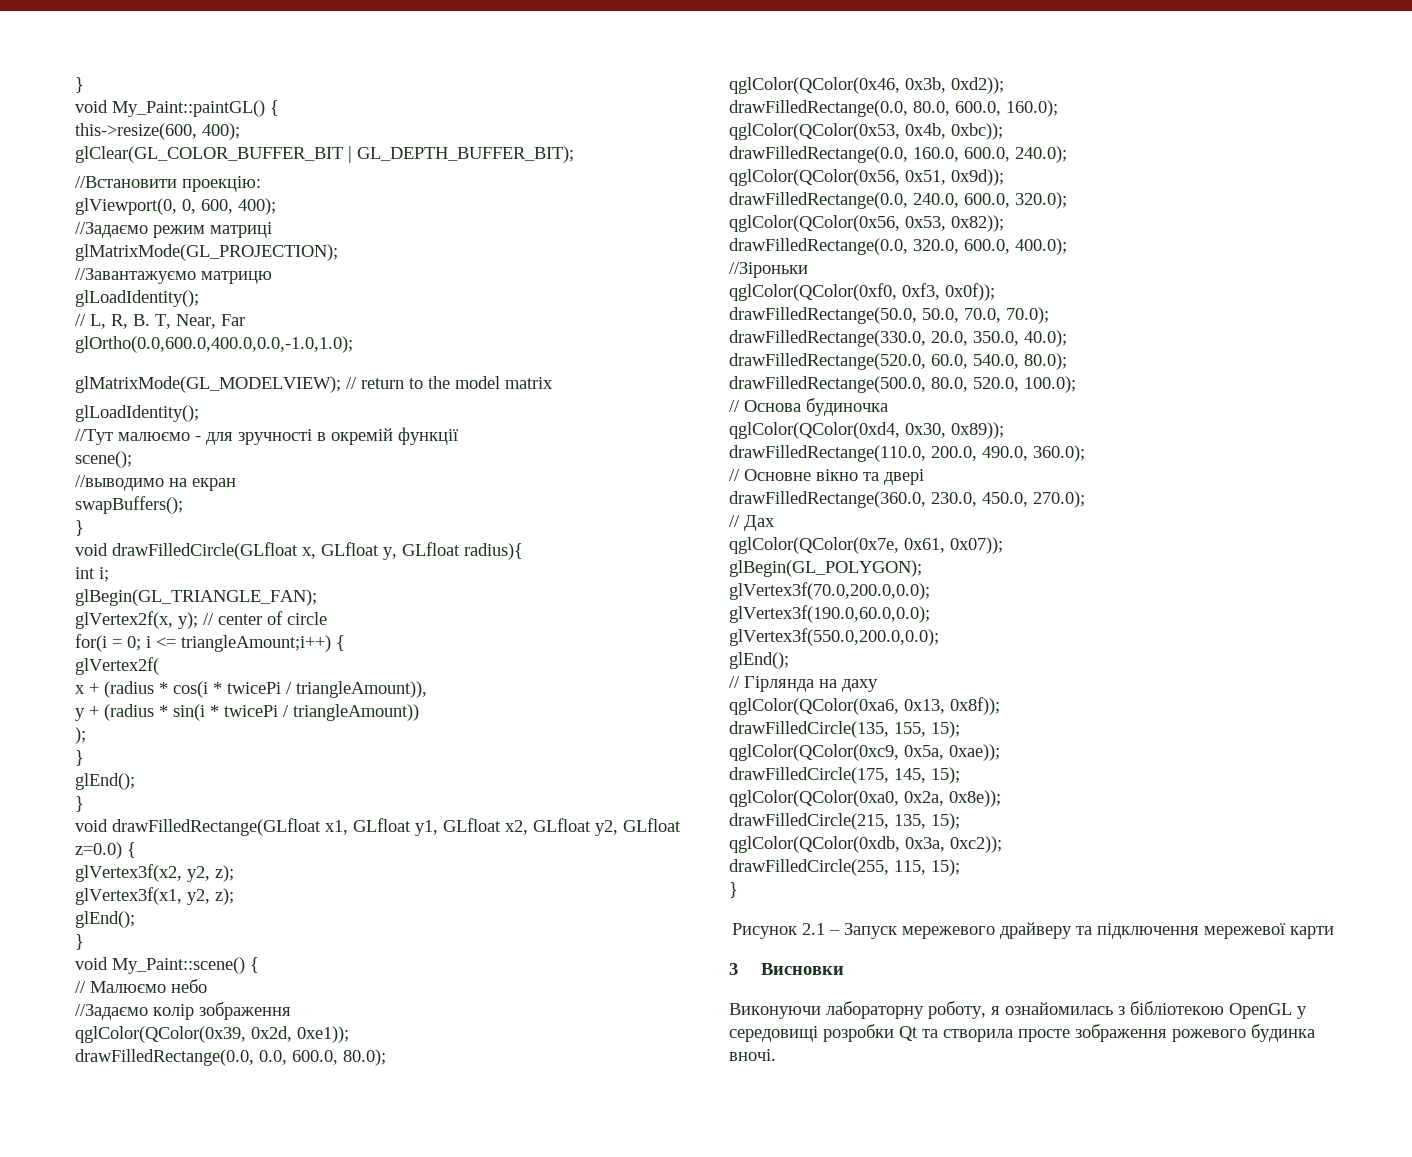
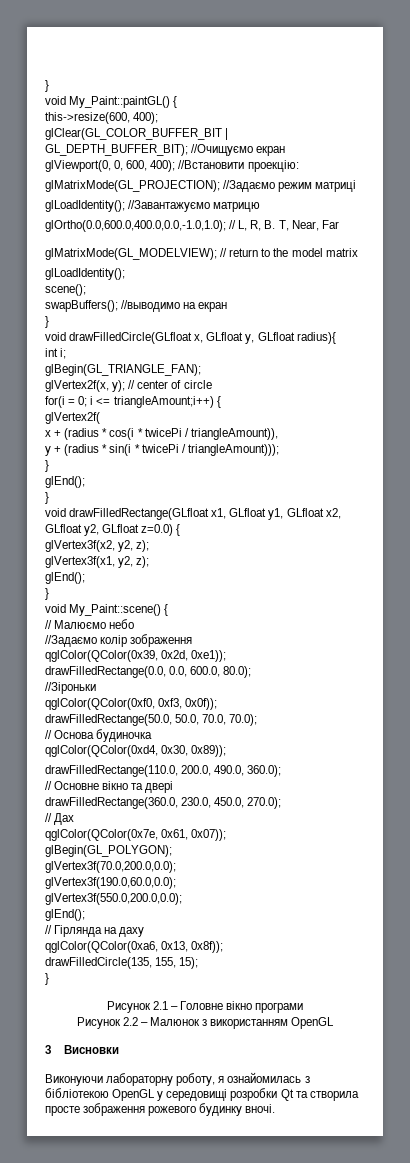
- glClear(GL_COLOR_BUFFER_BIT | GL_DEPTH_BUFFER_BIT);
- //Встановити проекцію:
+ glClear(GL_COLOR_BUFFER_BIT | GL_DEPTH_BUFFER_BIT); //Очищуємо екран
- glViewport(0, 0, 600, 400);
- //Задаємо режим матриці
+ glViewport(0, 0, 600, 400); //Встановити проекцію:
+ glMatrixMode(GL_PROJECTION); //Задаємо режим матриці
- glMatrixMode(GL_PROJECTION);
- //Завантажуємо матрицю
- glLoadIdentity();
- // L, R, B. T, Near, Far
+ glLoadIdentity(); //Завантажуємо матрицю
+ glOrtho(0.0,600.0,400.0,0.0,-1.0,1.0); // L, R, B. T, Near, Far
- glOrtho(0.0,600.0,400.0,0.0,-1.0,1.0);
- //Тут малюємо - для зручності в окремій функції
- //выводимо на екран
+ swapBuffers(); //выводимо на екран
- swapBuffers();
- y + (radius * sin(i * twicePi / triangleAmount))
- );
+ y + (radius * sin(i * twicePi / triangleAmount)));
- qglColor(QColor(0x46, 0x3b, 0xd2));
- drawFilledRectange(0.0, 80.0, 600.0, 160.0);
- qglColor(QColor(0x53, 0x4b, 0xbc));
- drawFilledRectange(0.0, 160.0, 600.0, 240.0);
- qglColor(QColor(0x56, 0x51, 0x9d));
- drawFilledRectange(0.0, 240.0, 600.0, 320.0);
- qglColor(QColor(0x56, 0x53, 0x82));
- drawFilledRectange(0.0, 320.0, 600.0, 400.0);
- drawFilledRectange(330.0, 20.0, 350.0, 40.0);
- drawFilledRectange(520.0, 60.0, 540.0, 80.0);
- drawFilledRectange(500.0, 80.0, 520.0, 100.0);
  drawFilledCircle(135, 155, 15);
- qglColor(QColor(0xc9, 0x5a, 0xae));
- drawFilledCircle(175, 145, 15);
- qglColor(QColor(0xa0, 0x2a, 0x8e));
- drawFilledCircle(215, 135, 15);
- qglColor(QColor(0xdb, 0x3a, 0xc2));
- drawFilledCircle(255, 115, 15);
  }
- Рисунок 2.1 – Запуск мережевого драйверу та підключення мережевої карти
+ Рисунок 2.1 – Головне вікно програми
+ Рисунок 2.2 – Малюнок з використанням OpenGL
- Виконуючи лабораторну роботу, я ознайомилась з бібліотекою OpenGL у середовищі розробки Qt та створила просте зображення рожевого будинка вночі.
+ Виконуючи лабораторну роботу, я ознайомилась з бібліотекою OpenGL у середовищі розробки Qt та створила просте зображення рожевого будинку вночі.

